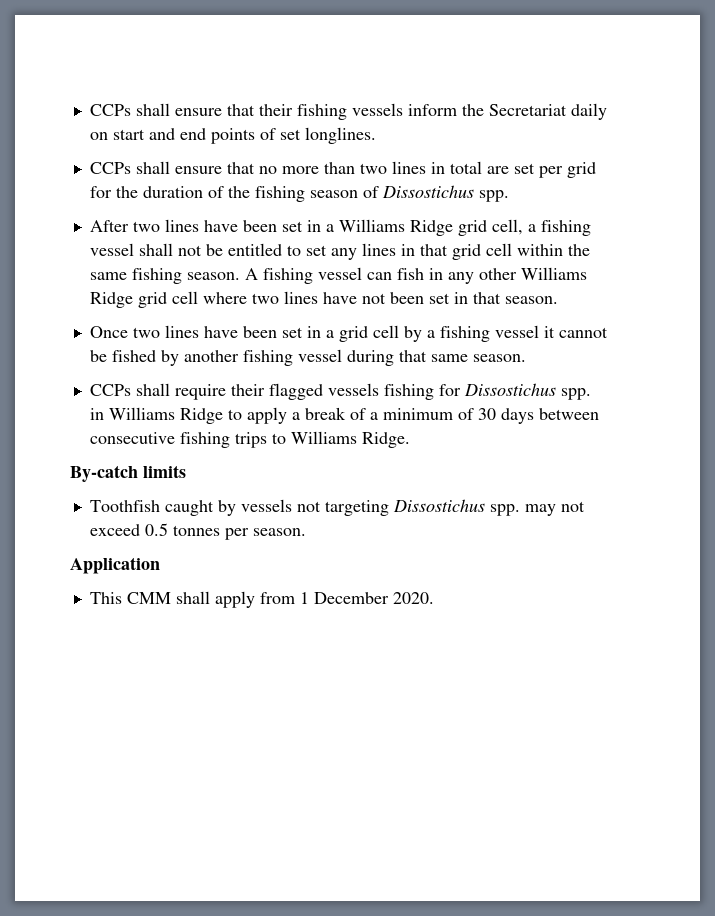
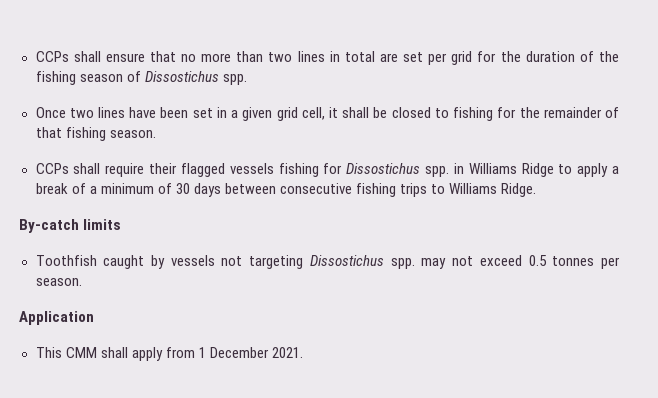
- CCPs shall ensure that their fishing vessels inform the Secretariat daily on start and end points of set longlines.
- After two lines have been set in a Williams Ridge grid cell, a fishing vessel shall not be entitled to set any lines in that grid cell within the same fishing season. A fishing vessel can fish in any other Williams Ridge grid cell where two lines have not been set in that season.
- Once two lines have been set in a grid cell by a fishing vessel it cannot be fished by another fishing vessel during that same season.
+ Once two lines have been set in a given grid cell, it shall be closed to fishing for the remainder of that fishing season.
- This CMM shall apply from 1 December 2020.
+ This CMM shall apply from 1 December 2021.

